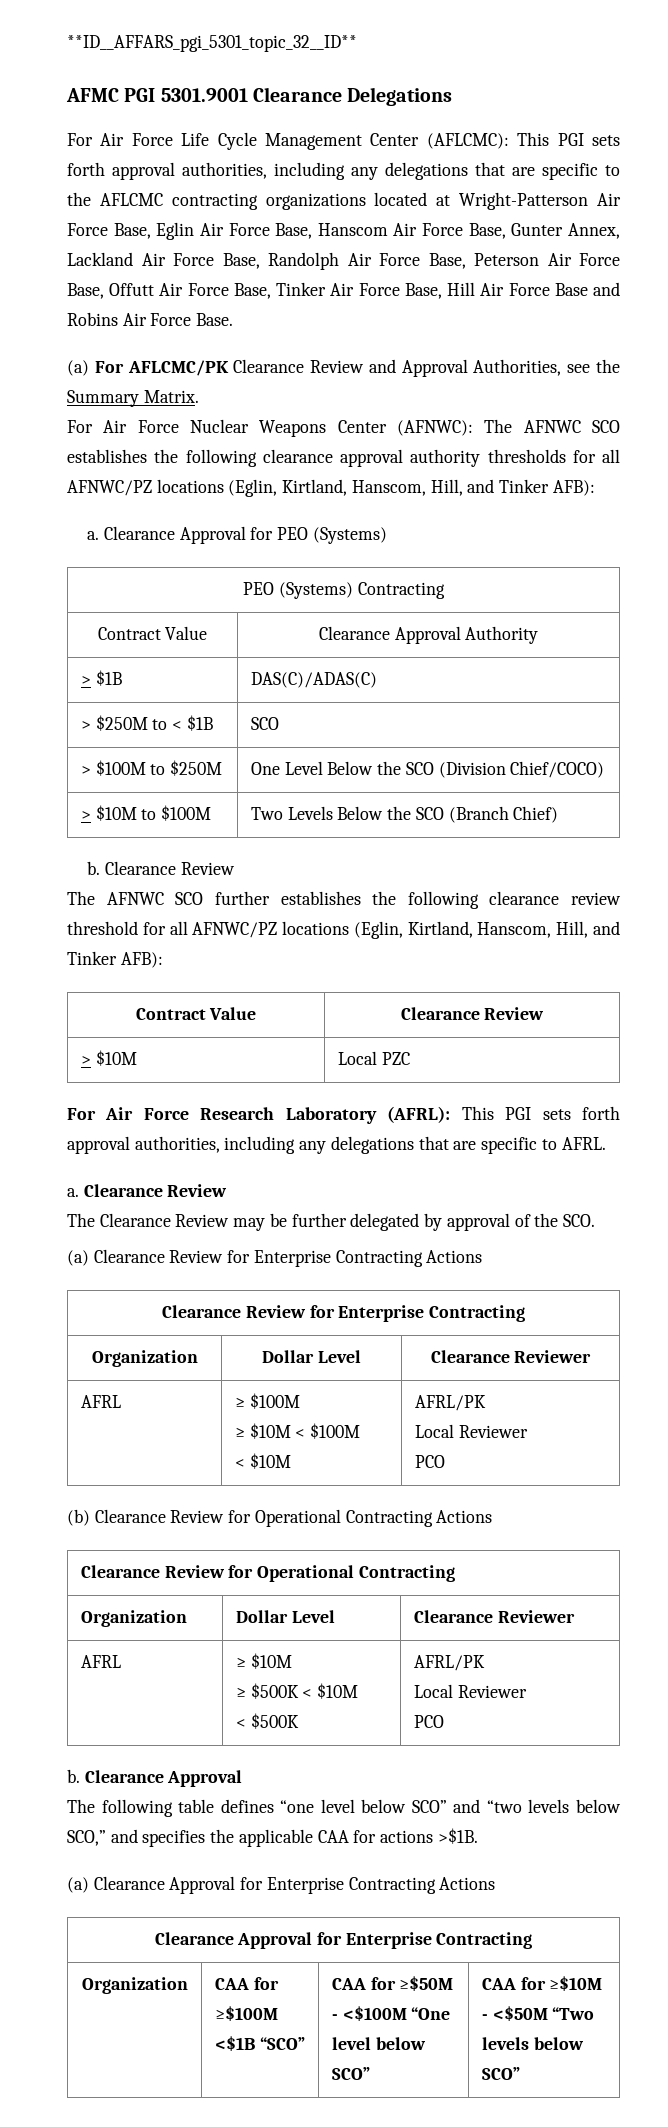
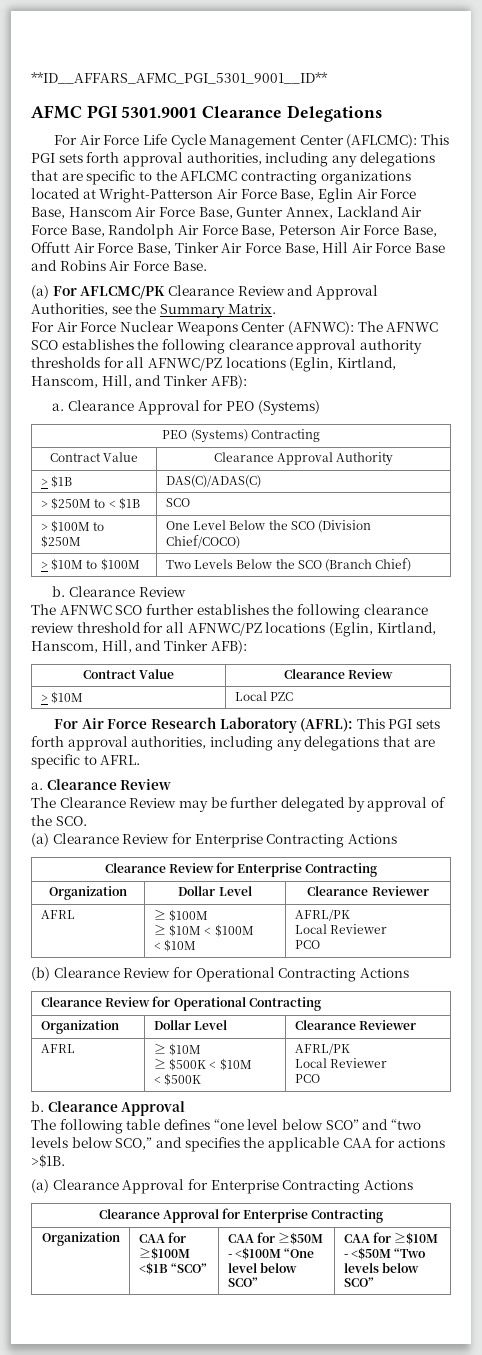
- **ID__AFFARS_pgi_5301_topic_32__ID**
+ **ID__AFFARS_AFMC_PGI_5301_9001__ID**

